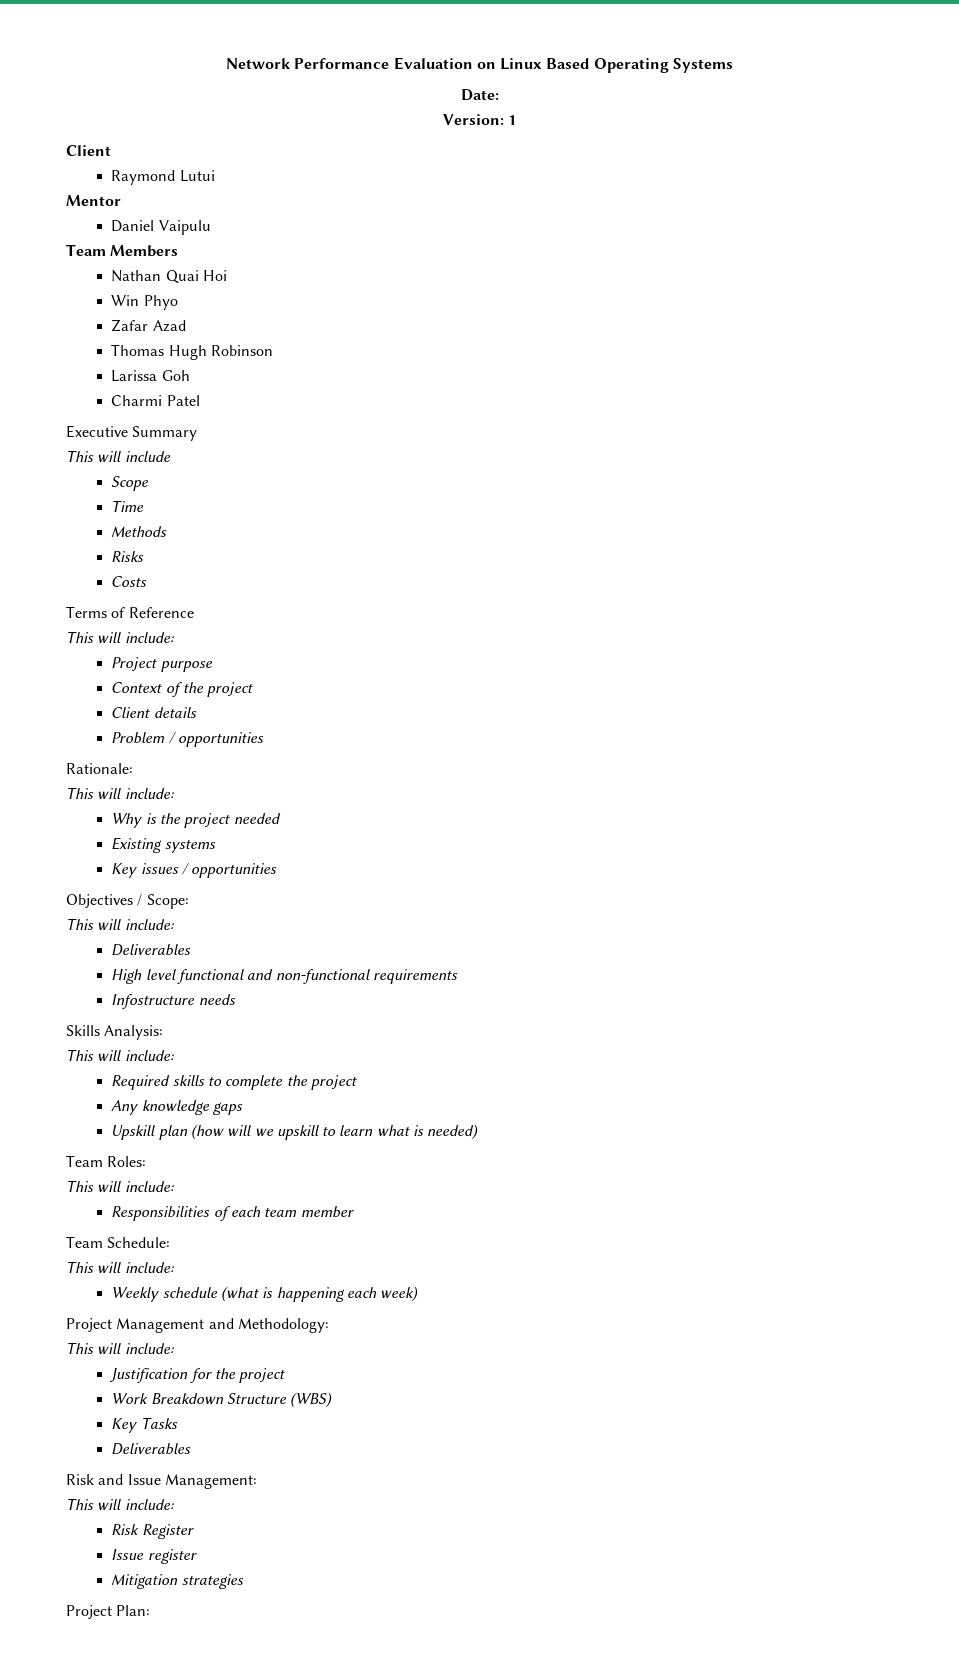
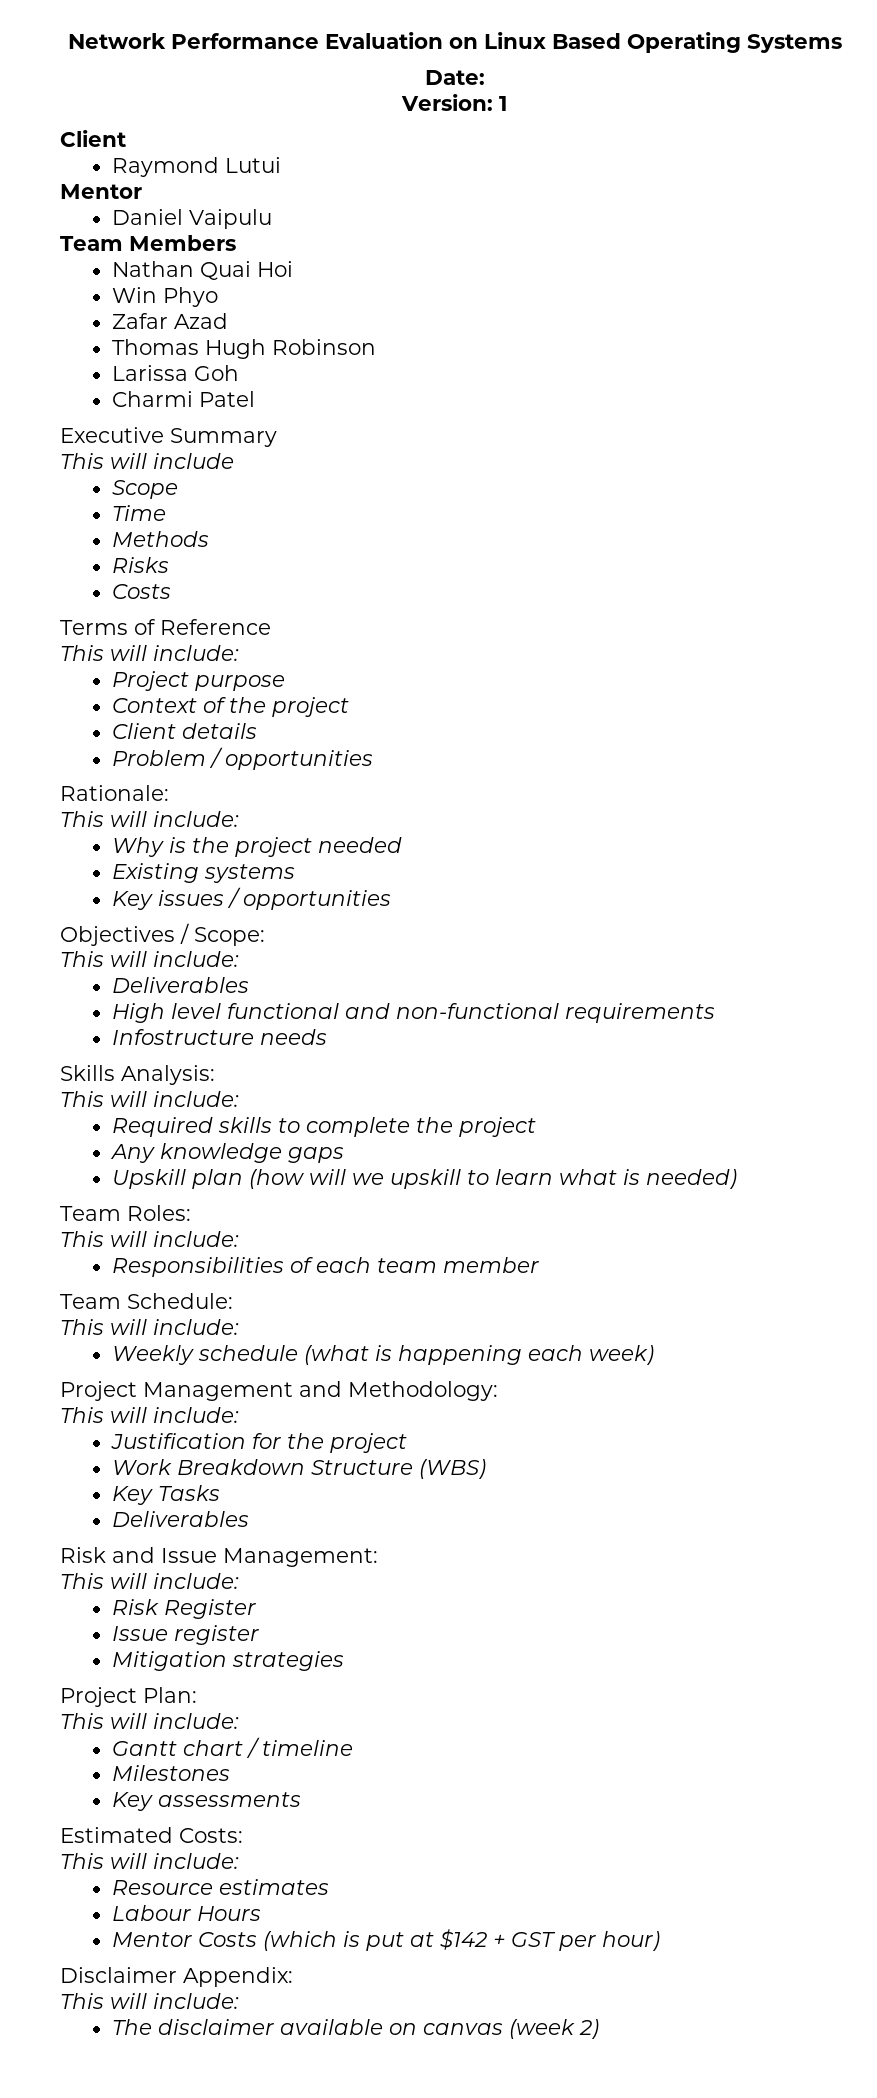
  Project Plan:
+ This will include:
+ Gantt chart / timeline
+ Milestones
+ Key assessments
+ Estimated Costs:
+ This will include:
+ Resource estimates
+ Labour Hours
+ Mentor Costs (which is put at $142 + GST per hour)
+ Disclaimer Appendix:
+ This will include:
+ The disclaimer available on canvas (week 2)

